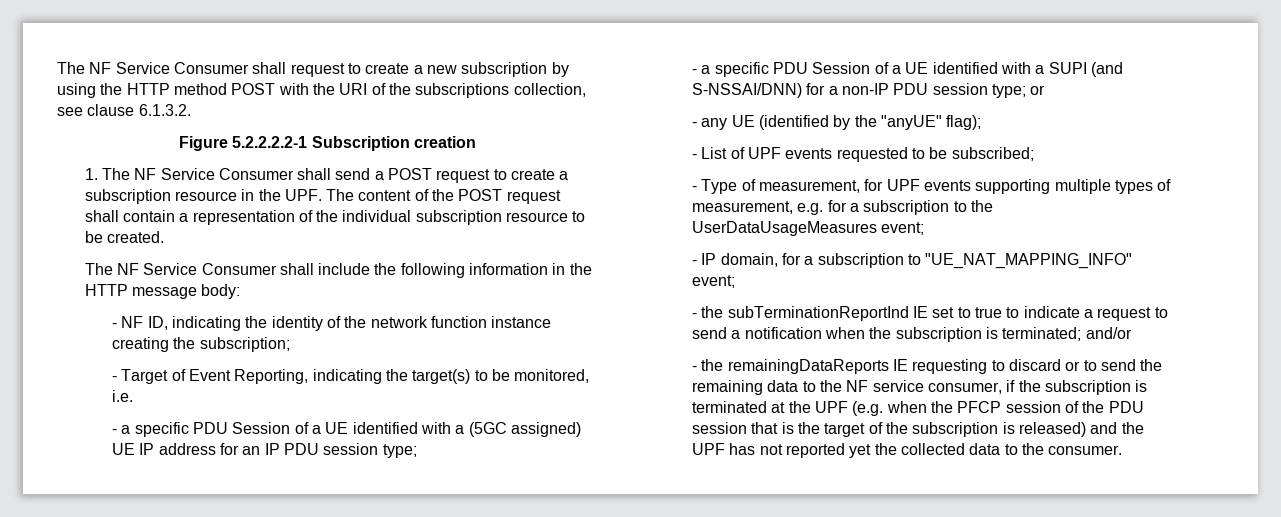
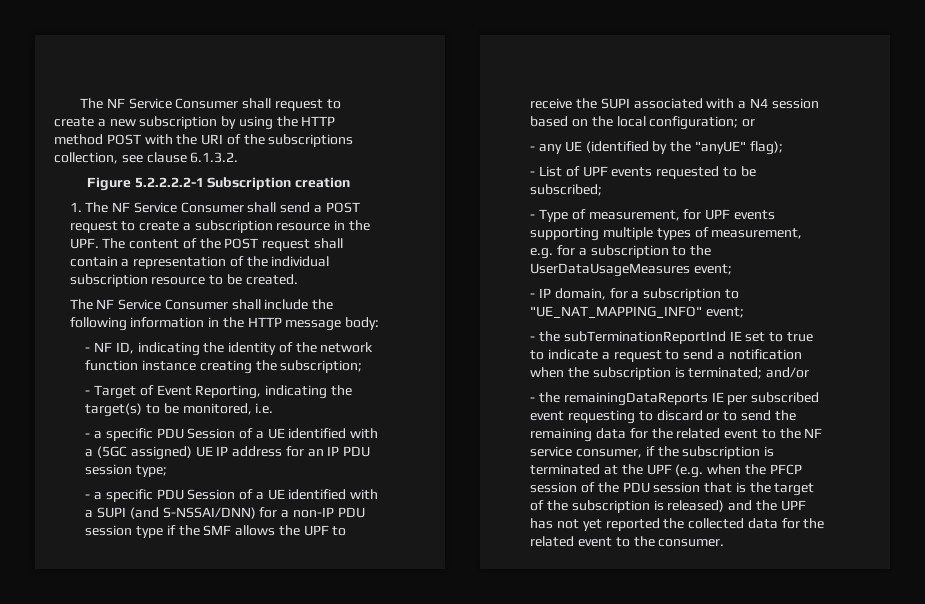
- - a specific PDU Session of a UE identified with a SUPI (and S-NSSAI/DNN) for a non-IP PDU session type; or
+ - a specific PDU Session of a UE identified with a SUPI (and S-NSSAI/DNN) for a non-IP PDU session type if the SMF allows the UPF to receive the SUPI associated with a N4 session based on the local configuration; or
- - the remainingDataReports IE requesting to discard or to send the remaining data to the NF service consumer, if the subscription is terminated at the UPF (e.g. when the PFCP session of the PDU session that is the target of the subscription is released) and the UPF has not reported yet the collected data to the consumer.
+ - the remainingDataReports IE per subscribed event requesting to discard or to send the remaining data for the related event to the NF service consumer, if the subscription is terminated at the UPF (e.g. when the PFCP session of the PDU session that is the target of the subscription is released) and the UPF has not yet reported the collected data for the related event to the consumer.

